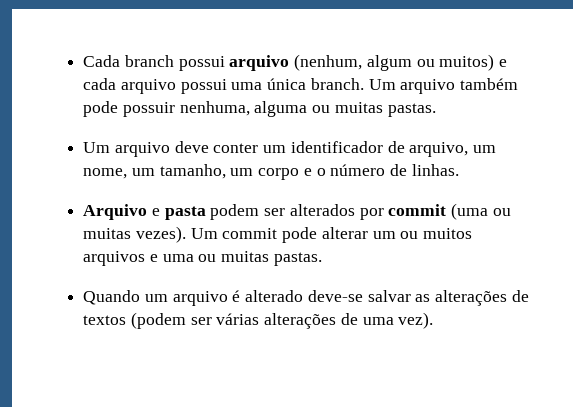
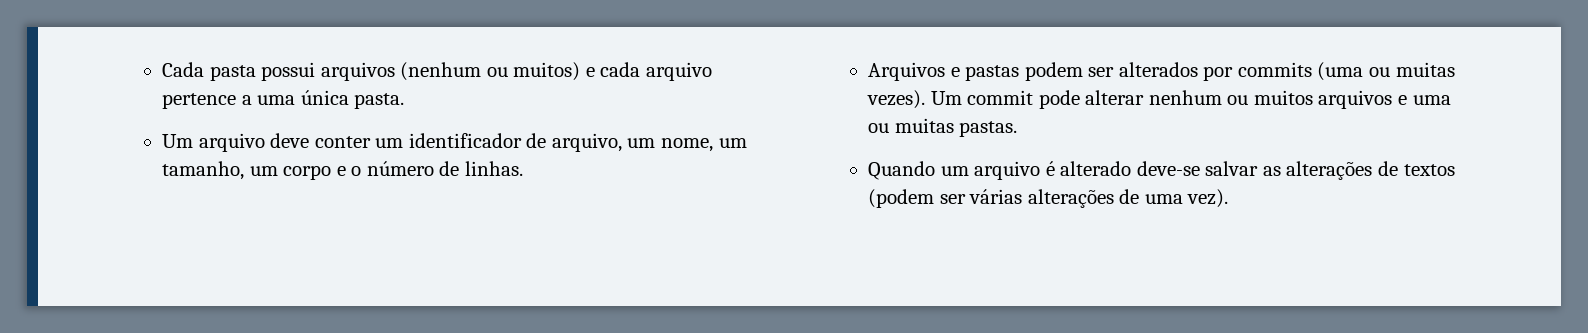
- Cada branch possui arquivo (nenhum, algum ou muitos) e cada arquivo possui uma única branch. Um arquivo também pode possuir nenhuma, alguma ou muitas pastas.
+ Cada pasta possui arquivos (nenhum ou muitos) e cada arquivo pertence a uma única pasta.
- Arquivo e pasta podem ser alterados por commit (uma ou muitas vezes).
+ Arquivos e pastas podem ser alterados por commits (uma ou muitas vezes).
- Um commit pode alterar um ou muitos arquivos e uma ou muitas pastas.
+ Um commit pode alterar nenhum ou muitos arquivos e uma ou muitas pastas.

